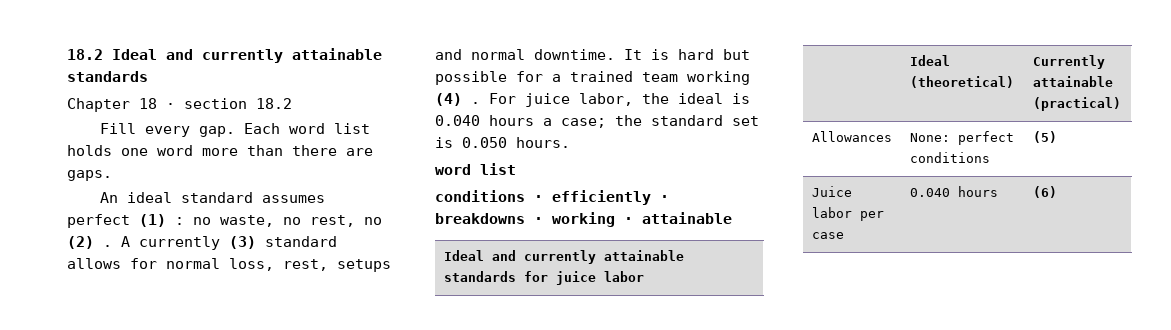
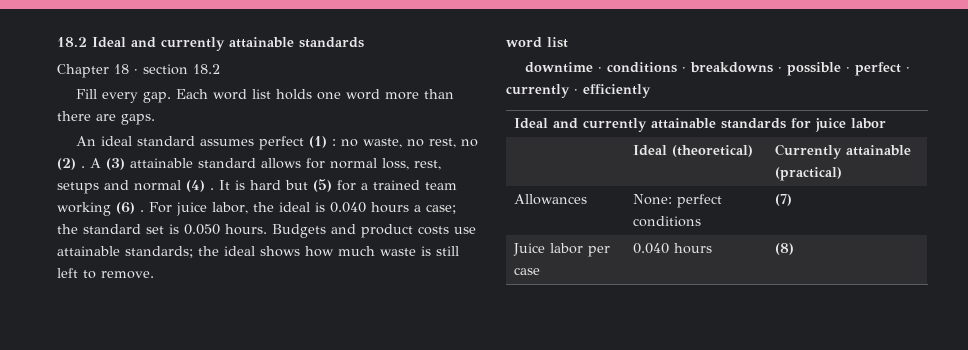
- A currently (3) standard allows for normal loss, rest, setups and normal downtime.
+ A (3) attainable standard allows for normal loss, rest, setups and normal (4) .
- It is hard but possible for a trained team working (4) .
+ It is hard but (5) for a trained team working (6) .
- For juice labor, the ideal is 0.040 hours a case; the standard set is 0.050 hours.
+ For juice labor, the ideal is 0.040 hours a case; the standard set is 0.050 hours. Budgets and product costs use attainable standards; the ideal shows how much waste is still left to remove.
  word list
- conditions · efficiently · breakdowns · working · attainable
+ downtime · conditions · breakdowns · possible · perfect · currently · efficiently
- Allowances | None: perfect conditions | (5)
+ Allowances | None: perfect conditions | (7)
- Juice labor per case | 0.040 hours | (6)
+ Juice labor per case | 0.040 hours | (8)

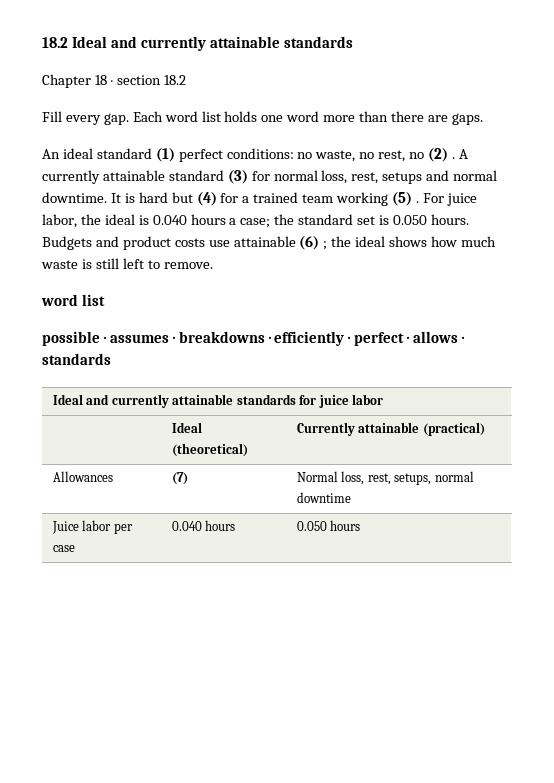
- An ideal standard assumes perfect (1) : no waste, no rest, no (2) .
+ An ideal standard (1) perfect conditions: no waste, no rest, no (2) .
- A (3) attainable standard allows for normal loss, rest, setups and normal (4) .
+ A currently attainable standard (3) for normal loss, rest, setups and normal downtime.
- It is hard but (5) for a trained team working (6) .
+ It is hard but (4) for a trained team working (5) .
- Budgets and product costs use attainable standards; the ideal shows how much waste is still left to remove.
+ Budgets and product costs use attainable (6) ; the ideal shows how much waste is still left to remove.
- downtime · conditions · breakdowns · possible · perfect · currently · efficiently
+ possible · assumes · breakdowns · efficiently · perfect · allows · standards
- Allowances | None: perfect conditions | (7)
+ Allowances | (7) | Normal loss, rest, setups, normal downtime
- Juice labor per case | 0.040 hours | (8)
+ Juice labor per case | 0.040 hours | 0.050 hours

